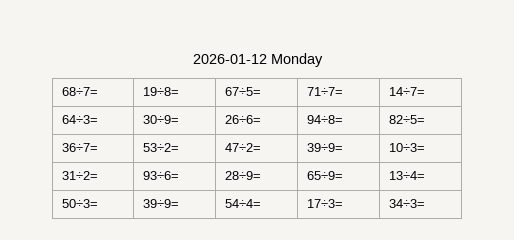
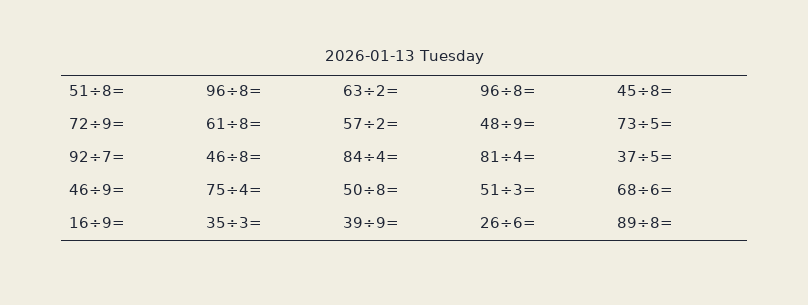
- 2026-01-12 Monday
- 68÷7= | 19÷8= | 67÷5= | 71÷7= | 14÷7=
- 64÷3= | 30÷9= | 26÷6= | 94÷8= | 82÷5=
- 36÷7= | 53÷2= | 47÷2= | 39÷9= | 10÷3=
- 31÷2= | 93÷6= | 28÷9= | 65÷9= | 13÷4=
- 50÷3= | 39÷9= | 54÷4= | 17÷3= | 34÷3=
+ 2026-01-13 Tuesday
+ 51÷8= | 96÷8= | 63÷2= | 96÷8= | 45÷8=
+ 72÷9= | 61÷8= | 57÷2= | 48÷9= | 73÷5=
+ 92÷7= | 46÷8= | 84÷4= | 81÷4= | 37÷5=
+ 46÷9= | 75÷4= | 50÷8= | 51÷3= | 68÷6=
+ 16÷9= | 35÷3= | 39÷9= | 26÷6= | 89÷8=

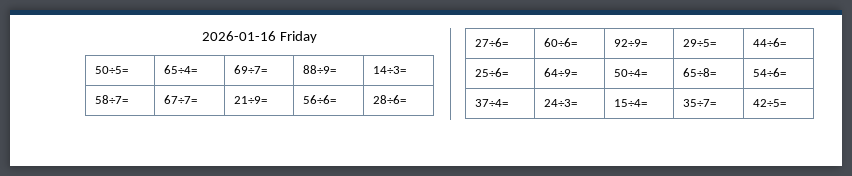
- 2026-01-13 Tuesday
- 51÷8= | 96÷8= | 63÷2= | 96÷8= | 45÷8=
- 72÷9= | 61÷8= | 57÷2= | 48÷9= | 73÷5=
- 92÷7= | 46÷8= | 84÷4= | 81÷4= | 37÷5=
- 46÷9= | 75÷4= | 50÷8= | 51÷3= | 68÷6=
- 16÷9= | 35÷3= | 39÷9= | 26÷6= | 89÷8=
+ 2026-01-16 Friday
+ 50÷5= | 65÷4= | 69÷7= | 88÷9= | 14÷3=
+ 58÷7= | 67÷7= | 21÷9= | 56÷6= | 28÷6=
+ 27÷6= | 60÷6= | 92÷9= | 29÷5= | 44÷6=
+ 25÷6= | 64÷9= | 50÷4= | 65÷8= | 54÷6=
+ 37÷4= | 24÷3= | 15÷4= | 35÷7= | 42÷5=

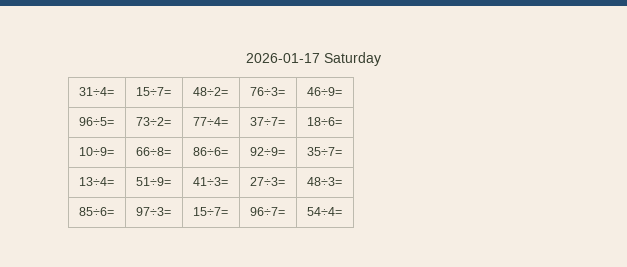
- 2026-01-16 Friday
- 50÷5= | 65÷4= | 69÷7= | 88÷9= | 14÷3=
- 58÷7= | 67÷7= | 21÷9= | 56÷6= | 28÷6=
- 27÷6= | 60÷6= | 92÷9= | 29÷5= | 44÷6=
- 25÷6= | 64÷9= | 50÷4= | 65÷8= | 54÷6=
- 37÷4= | 24÷3= | 15÷4= | 35÷7= | 42÷5=
+ 2026-01-17 Saturday
+ 31÷4= | 15÷7= | 48÷2= | 76÷3= | 46÷9=
+ 96÷5= | 73÷2= | 77÷4= | 37÷7= | 18÷6=
+ 10÷9= | 66÷8= | 86÷6= | 92÷9= | 35÷7=
+ 13÷4= | 51÷9= | 41÷3= | 27÷3= | 48÷3=
+ 85÷6= | 97÷3= | 15÷7= | 96÷7= | 54÷4=

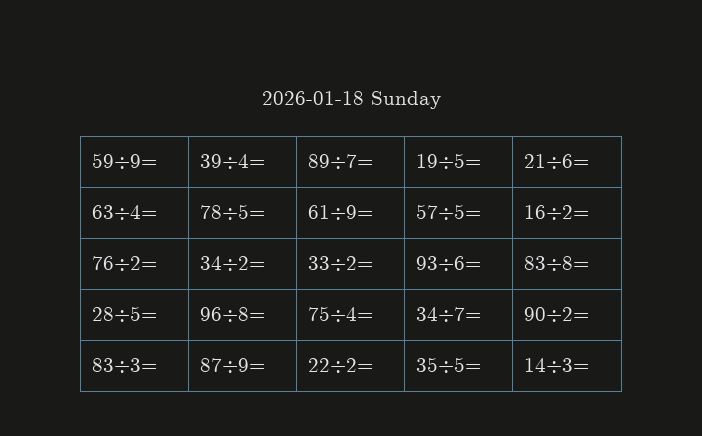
- 2026-01-17 Saturday
- 31÷4= | 15÷7= | 48÷2= | 76÷3= | 46÷9=
- 96÷5= | 73÷2= | 77÷4= | 37÷7= | 18÷6=
- 10÷9= | 66÷8= | 86÷6= | 92÷9= | 35÷7=
- 13÷4= | 51÷9= | 41÷3= | 27÷3= | 48÷3=
- 85÷6= | 97÷3= | 15÷7= | 96÷7= | 54÷4=
+ 2026-01-18 Sunday
+ 59÷9= | 39÷4= | 89÷7= | 19÷5= | 21÷6=
+ 63÷4= | 78÷5= | 61÷9= | 57÷5= | 16÷2=
+ 76÷2= | 34÷2= | 33÷2= | 93÷6= | 83÷8=
+ 28÷5= | 96÷8= | 75÷4= | 34÷7= | 90÷2=
+ 83÷3= | 87÷9= | 22÷2= | 35÷5= | 14÷3=

